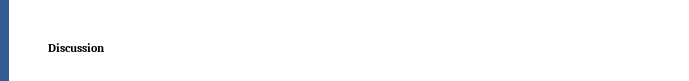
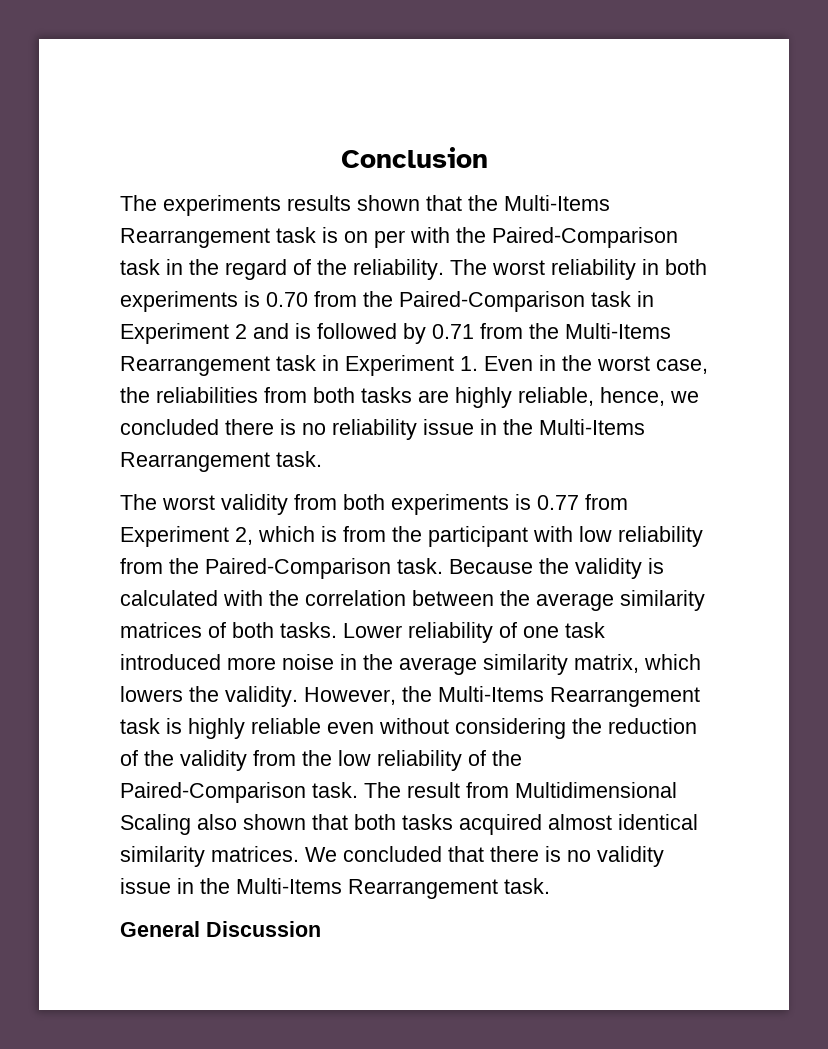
- Discussion
+ Conclusion
+ The experiments results shown that the Multi-Items Rearrangement task is on per with the Paired-Comparison task in the regard of the reliability. The worst reliability in both experiments is 0.70 from the Paired-Comparison task in Experiment 2 and is followed by 0.71 from the Multi-Items Rearrangement task in Experiment 1. Even in the worst case, the reliabilities from both tasks are highly reliable, hence, we concluded there is no reliability issue in the Multi-Items Rearrangement task.
+ The worst validity from both experiments is 0.77 from Experiment 2, which is from the participant with low reliability from the Paired-Comparison task. Because the validity is calculated with the correlation between the average similarity matrices of both tasks. Lower reliability of one task introduced more noise in the average similarity matrix, which lowers the validity. However, the Multi-Items Rearrangement task is highly reliable even without considering the reduction of the validity from the low reliability of the Paired-Comparison task. The result from Multidimensional Scaling also shown that both tasks acquired almost identical similarity matrices. We concluded that there is no validity issue in the Multi-Items Rearrangement task.
+ General Discussion

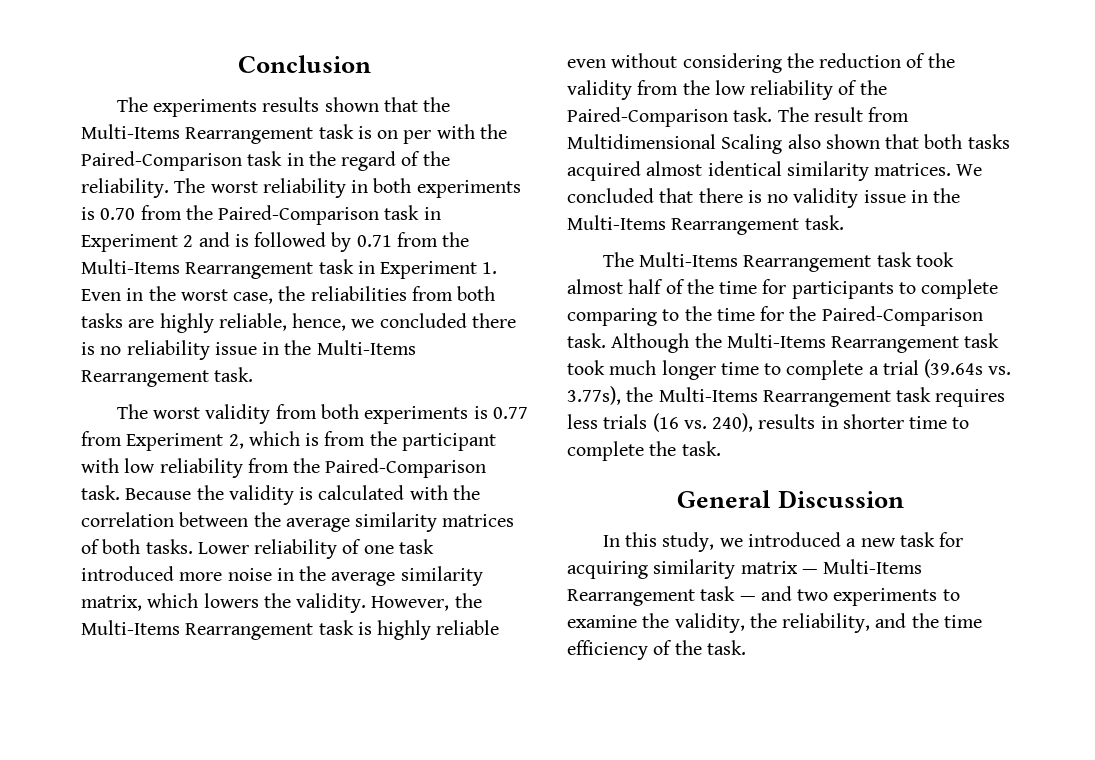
+ The Multi-Items Rearrangement task took almost half of the time for participants to complete comparing to the time for the Paired-Comparison task. Although the Multi-Items Rearrangement task took much longer time to complete a trial (39.64s vs. 3.77s), the Multi-Items Rearrangement task requires less trials (16 vs. 240), results in shorter time to complete the task.
  General Discussion
+ In this study, we introduced a new task for acquiring similarity matrix — Multi-Items Rearrangement task — and two experiments to examine the validity, the reliability, and the time efficiency of the task.

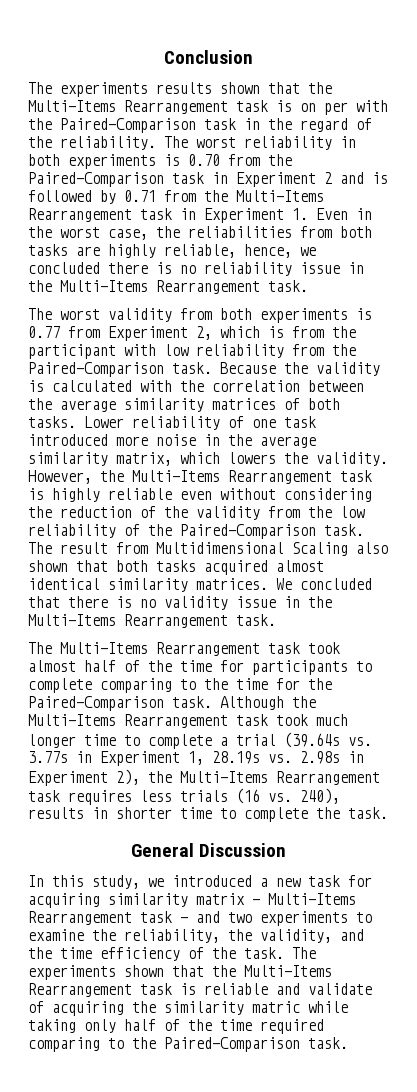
- Although the Multi-Items Rearrangement task took much longer time to complete a trial (39.64s vs. 3.77s), the Multi-Items Rearrangement task requires less trials (16 vs. 240), results in shorter time to complete the task.
+ Although the Multi-Items Rearrangement task took much longer time to complete a trial (39.64s vs. 3.77s in Experiment 1, 28.19s vs. 2.98s in Experiment 2), the Multi-Items Rearrangement task requires less trials (16 vs. 240), results in shorter time to complete the task.
- In this study, we introduced a new task for acquiring similarity matrix — Multi-Items Rearrangement task — and two experiments to examine the validity, the reliability, and the time efficiency of the task.
+ In this study, we introduced a new task for acquiring similarity matrix — Multi-Items Rearrangement task — and two experiments to examine the reliability, the validity, and the time efficiency of the task.
+ The experiments shown that the Multi-Items Rearrangement task is reliable and validate of acquiring the similarity matric while taking only half of the time required comparing to the Paired-Comparison task.

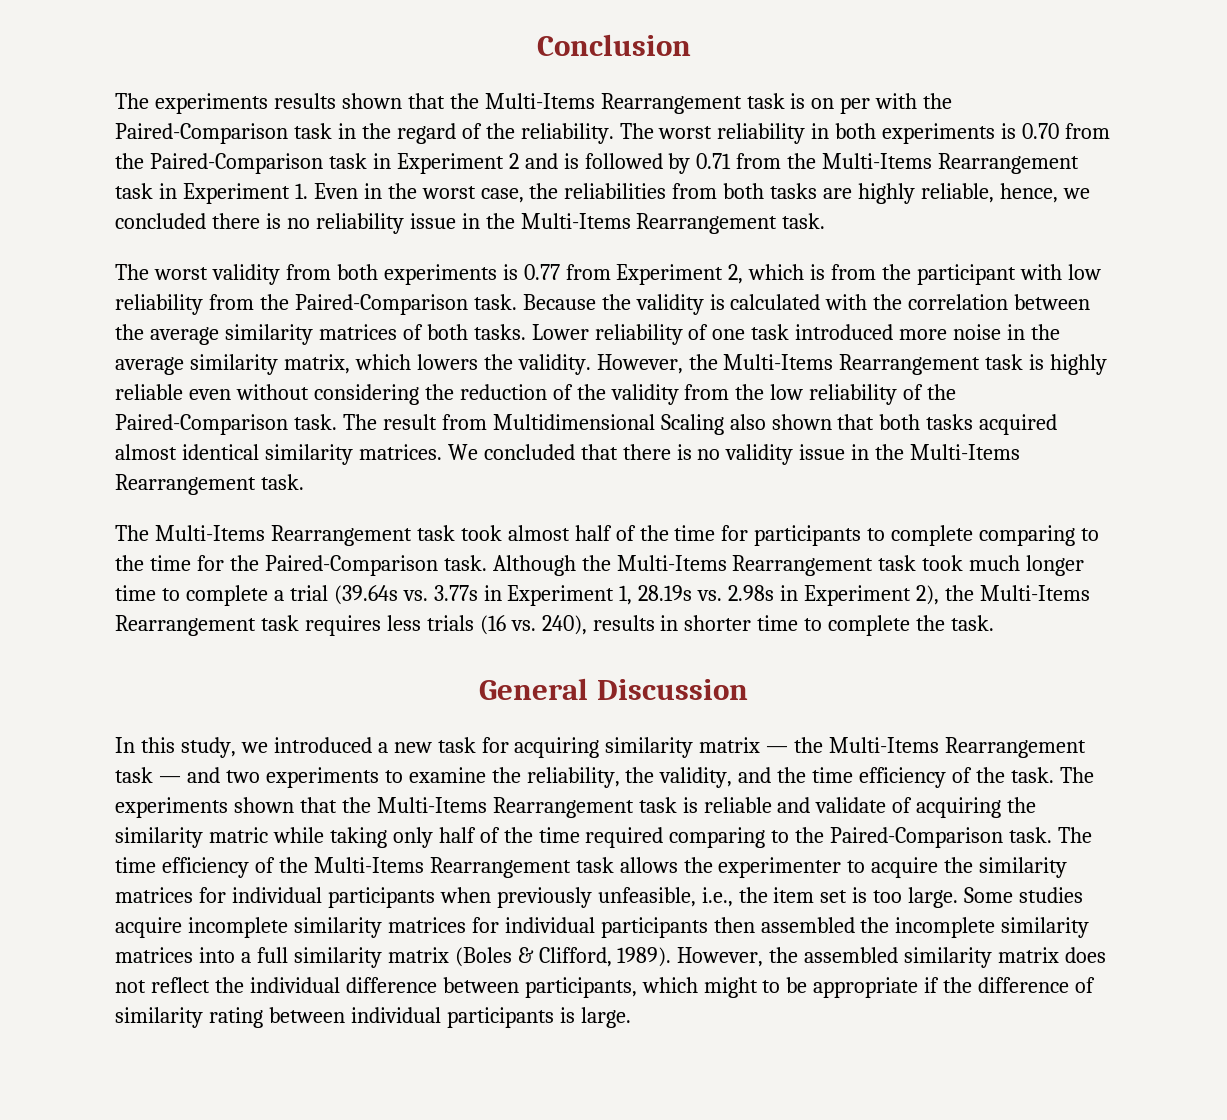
- In this study, we introduced a new task for acquiring similarity matrix — Multi-Items Rearrangement task — and two experiments to examine the reliability, the validity, and the time efficiency of the task.
+ In this study, we introduced a new task for acquiring similarity matrix — the Multi-Items Rearrangement task — and two experiments to examine the reliability, the validity, and the time efficiency of the task.
+ The time efficiency of the Multi-Items Rearrangement task allows the experimenter to acquire the similarity matrices for individual participants when previously unfeasible, i.e., the item set is too large. Some studies acquire incomplete similarity matrices for individual participants then assembled the incomplete similarity matrices into a full similarity matrix (Boles & Clifford, 1989). However, the assembled similarity matrix does not reflect the individual difference between participants, which might to be appropriate if the difference of similarity rating between individual participants is large.

